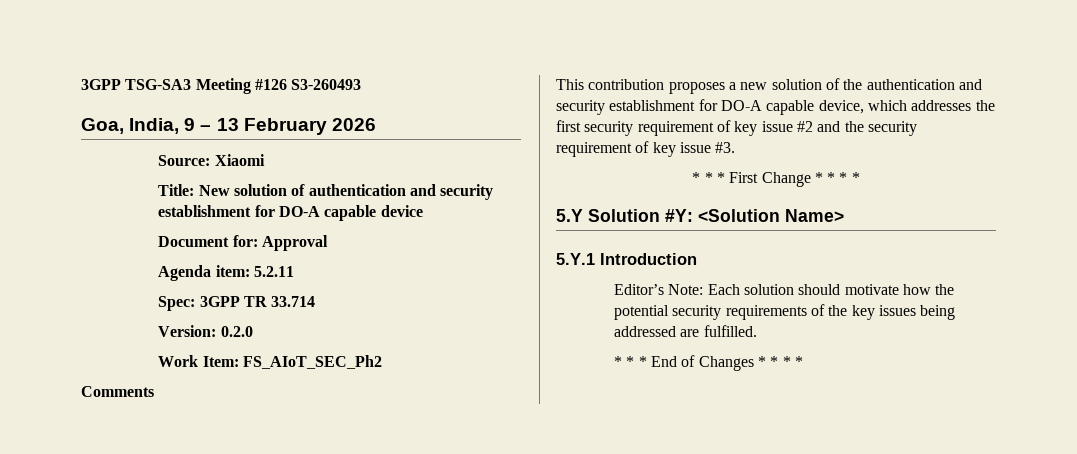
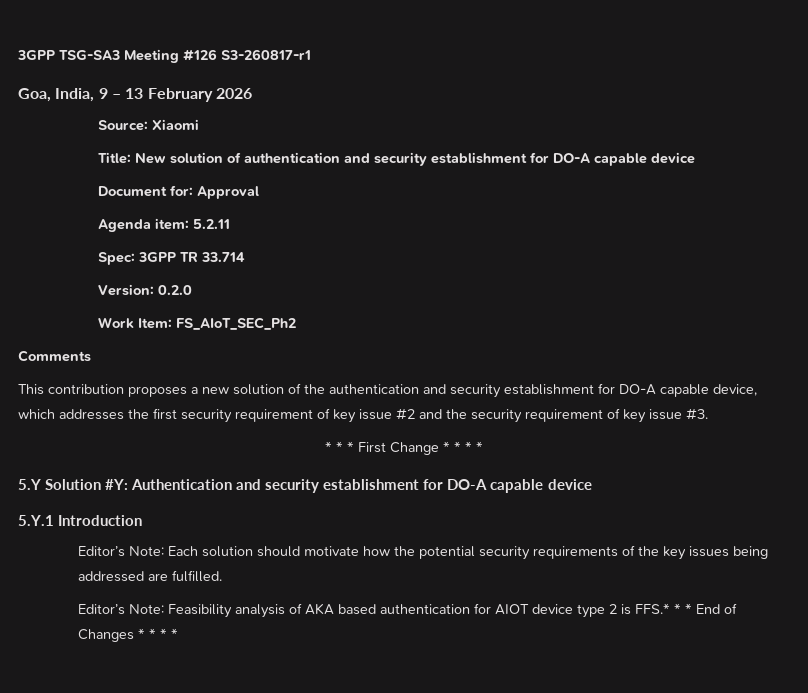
- 3GPP TSG-SA3 Meeting #126 S3-260493
+ 3GPP TSG-SA3 Meeting #126 S3-260817-r1
- 5.Y Solution #Y: <Solution Name>
+ 5.Y Solution #Y: Authentication and security establishment for DO-A capable device
- * * * End of Changes * * * *
+ Editor’s Note: Feasibility analysis of AKA based authentication for AIOT device type 2 is FFS.* * * End of Changes * * * *

